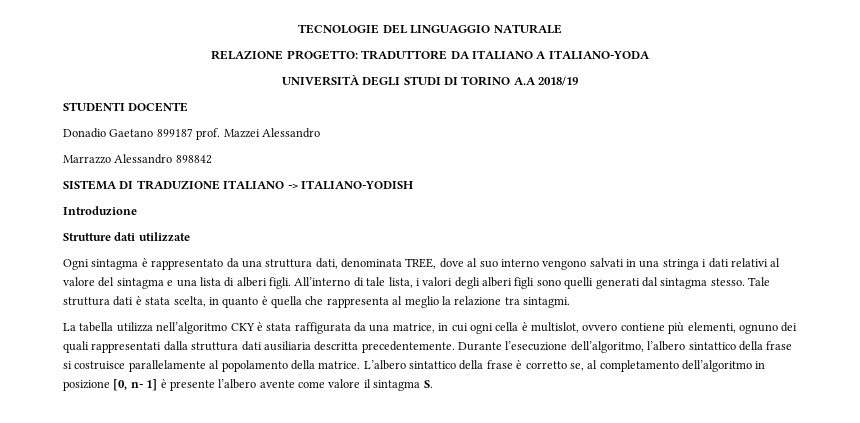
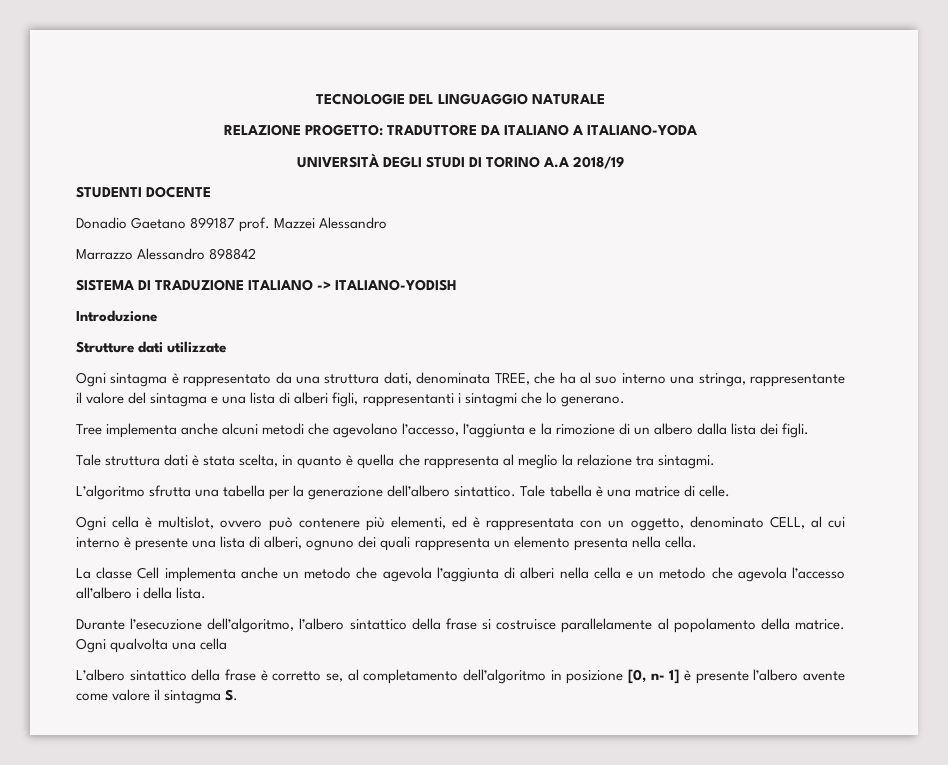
- Ogni sintagma è rappresentato da una struttura dati, denominata TREE, dove al suo interno vengono salvati in una stringa i dati relativi al valore del sintagma e una lista di alberi figli. All’interno di tale lista, i valori degli alberi figli sono quelli generati dal sintagma stesso. Tale struttura dati è stata scelta, in quanto è quella che rappresenta al meglio la relazione tra sintagmi.
+ Ogni sintagma è rappresentato da una struttura dati, denominata TREE, che ha al suo interno una stringa, rappresentante il valore del sintagma e una lista di alberi figli, rappresentanti i sintagmi che lo generano.
+ Tree implementa anche alcuni metodi che agevolano l’accesso, l’aggiunta e la rimozione di un albero dalla lista dei figli.
+ Tale struttura dati è stata scelta, in quanto è quella che rappresenta al meglio la relazione tra sintagmi.
- La tabella utilizza nell’algoritmo CKY è stata raffigurata da una matrice, in cui ogni cella è multislot, ovvero contiene più elementi, ognuno dei quali rappresentati dalla struttura dati ausiliaria descritta precedentemente. Durante l’esecuzione dell’algoritmo, l’albero sintattico della frase si costruisce parallelamente al popolamento della matrice. L’albero sintattico della frase è corretto se, al completamento dell’algoritmo in posizione [0, n- 1] è presente l’albero avente come valore il sintagma S.
+ L’algoritmo sfrutta una tabella per la generazione dell’albero sintattico. Tale tabella è una matrice di celle.
+ Ogni cella è multislot, ovvero può contenere più elementi, ed è rappresentata con un oggetto, denominato CELL, al cui interno è presente una lista di alberi, ognuno dei quali rappresenta un elemento presenta nella cella.
+ La classe Cell implementa anche un metodo che agevola l’aggiunta di alberi nella cella e un metodo che agevola l’accesso all’albero i della lista.
+ Durante l’esecuzione dell’algoritmo, l’albero sintattico della frase si costruisce parallelamente al popolamento della matrice. Ogni qualvolta una cella
+ L’albero sintattico della frase è corretto se, al completamento dell’algoritmo in posizione [0, n- 1] è presente l’albero avente come valore il sintagma S.

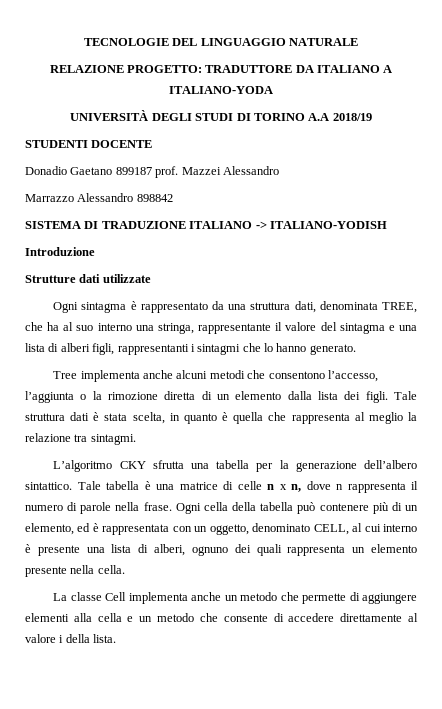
- Ogni sintagma è rappresentato da una struttura dati, denominata TREE, che ha al suo interno una stringa, rappresentante il valore del sintagma e una lista di alberi figli, rappresentanti i sintagmi che lo generano.
+ Ogni sintagma è rappresentato da una struttura dati, denominata TREE, che ha al suo interno una stringa, rappresentante il valore del sintagma e una lista di alberi figli, rappresentanti i sintagmi che lo hanno generato.
- Tree implementa anche alcuni metodi che agevolano l’accesso, l’aggiunta e la rimozione di un albero dalla lista dei figli.
- Tale struttura dati è stata scelta, in quanto è quella che rappresenta al meglio la relazione tra sintagmi.
+ Tree implementa anche alcuni metodi che consentono l’accesso, l’aggiunta o la rimozione diretta di un elemento dalla lista dei figli. Tale struttura dati è stata scelta, in quanto è quella che rappresenta al meglio la relazione tra sintagmi.
- L’algoritmo sfrutta una tabella per la generazione dell’albero sintattico.
+ L’algoritmo CKY sfrutta una tabella per la generazione dell’albero sintattico.
- Tale tabella è una matrice di celle.
- Ogni cella è multislot, ovvero può contenere più elementi, ed è rappresentata con un oggetto, denominato CELL, al cui interno è presente una lista di alberi, ognuno dei quali rappresenta un elemento presenta nella cella.
+ Tale tabella è una matrice di celle n x n, dove n rappresenta il numero di parole nella frase. Ogni cella della tabella può contenere più di un elemento, ed è rappresentata con un oggetto, denominato CELL, al cui interno è presente una lista di alberi, ognuno dei quali rappresenta un elemento presente nella cella.
- La classe Cell implementa anche un metodo che agevola l’aggiunta di alberi nella cella e un metodo che agevola l’accesso all’albero i della lista.
- Durante l’esecuzione dell’algoritmo, l’albero sintattico della frase si costruisce parallelamente al popolamento della matrice. Ogni qualvolta una cella
- L’albero sintattico della frase è corretto se, al completamento dell’algoritmo in posizione [0, n- 1] è presente l’albero avente come valore il sintagma S.
+ La classe Cell implementa anche un metodo che permette di aggiungere elementi alla cella e un metodo che consente di accedere direttamente al valore i della lista.

